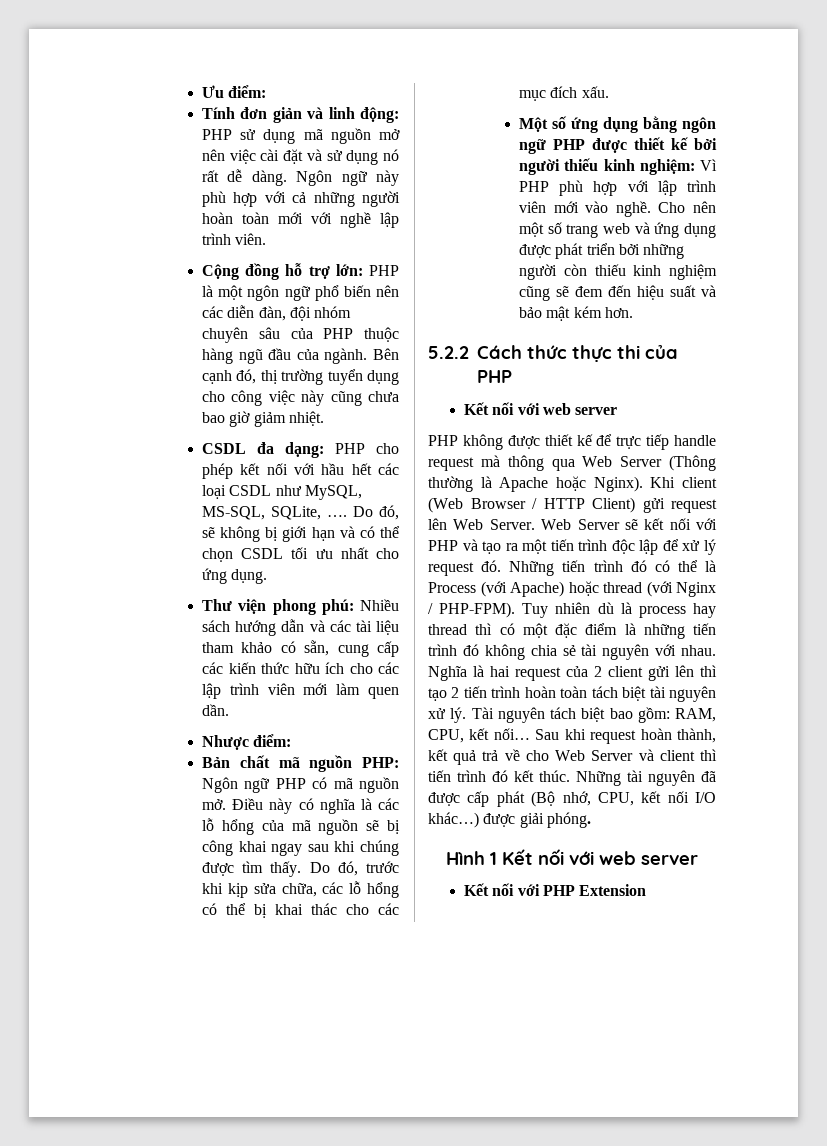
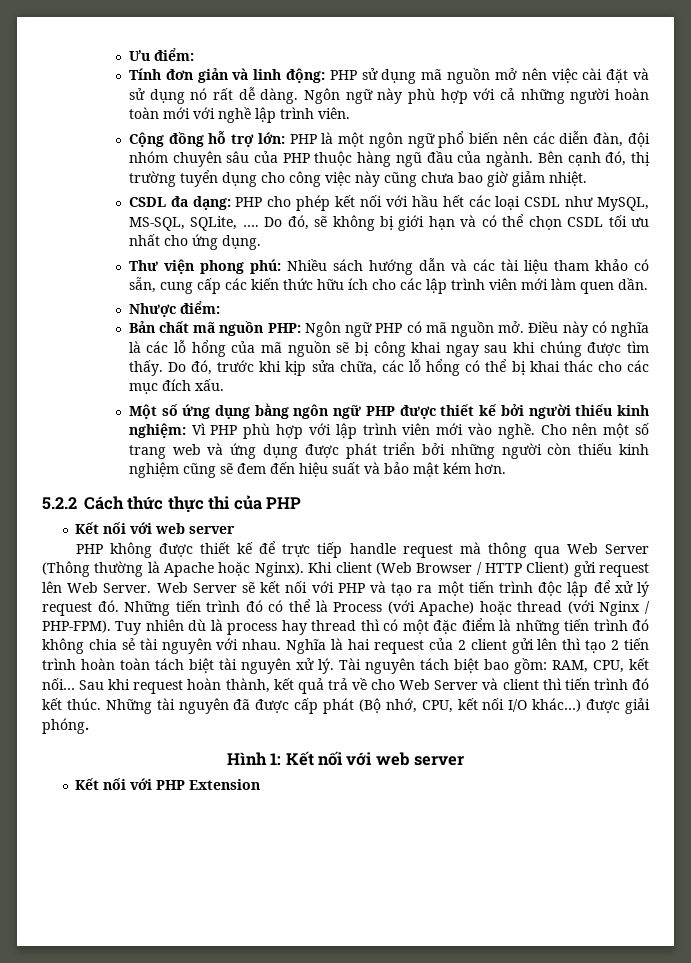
- Hình 1 Kết nối với web server
+ Hình 1: Kết nối với web server

